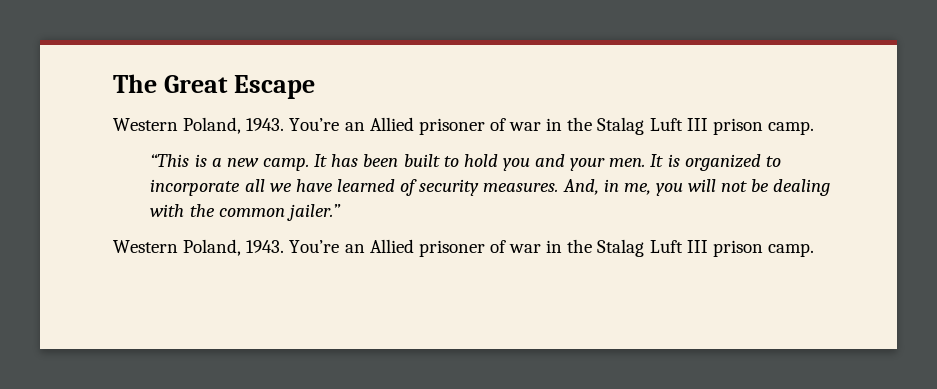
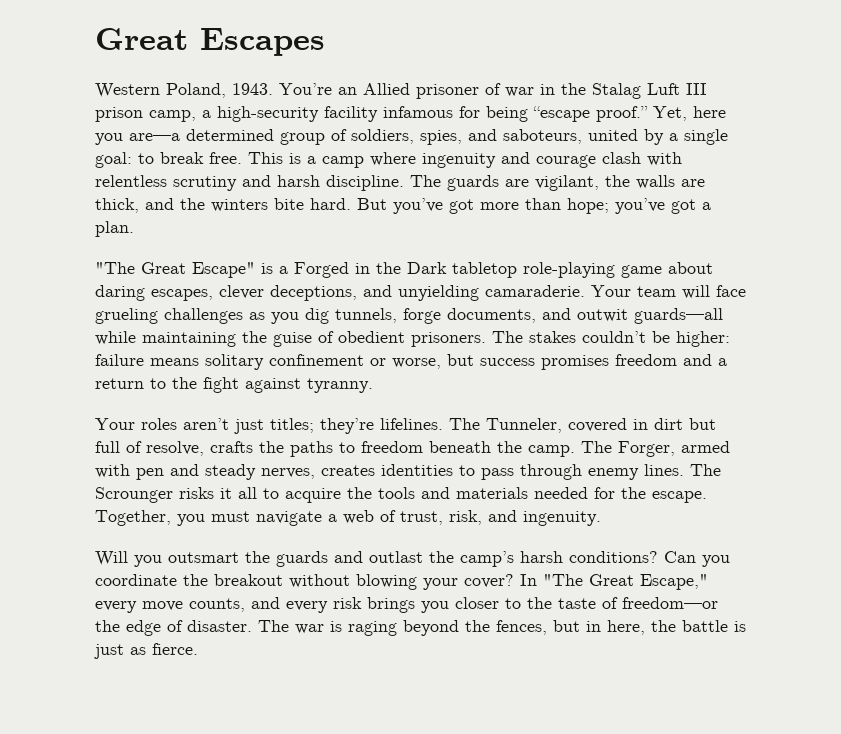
- The Great Escape
- Western Poland, 1943. You’re an Allied prisoner of war in the Stalag Luft III prison camp.
- “This is a new camp. It has been built to hold you and your men. It is organized to incorporate all we have learned of security measures. And, in me, you will not be dealing with the common jailer.”
- Western Poland, 1943. You’re an Allied prisoner of war in the Stalag Luft III prison camp.
+ Great Escapes
+ Western Poland, 1943. You’re an Allied prisoner of war in the Stalag Luft III prison camp, a high-security facility infamous for being “escape proof.” Yet, here you are—a determined group of soldiers, spies, and saboteurs, united by a single goal: to break free. This is a camp where ingenuity and courage clash with relentless scrutiny and harsh discipline. The guards are vigilant, the walls are thick, and the winters bite hard. But you’ve got more than hope; you’ve got a plan.
+ "The Great Escape" is a Forged in the Dark tabletop role-playing game about daring escapes, clever deceptions, and unyielding camaraderie. Your team will face grueling challenges as you dig tunnels, forge documents, and outwit guards—all while maintaining the guise of obedient prisoners. The stakes couldn’t be higher: failure means solitary confinement or worse, but success promises freedom and a return to the fight against tyranny.
+ Your roles aren’t just titles; they’re lifelines. The Tunneler, covered in dirt but full of resolve, crafts the paths to freedom beneath the camp. The Forger, armed with pen and steady nerves, creates identities to pass through enemy lines. The Scrounger risks it all to acquire the tools and materials needed for the escape. Together, you must navigate a web of trust, risk, and ingenuity.
+ Will you outsmart the guards and outlast the camp’s harsh conditions? Can you coordinate the breakout without blowing your cover? In "The Great Escape," every move counts, and every risk brings you closer to the taste of freedom—or the edge of disaster. The war is raging beyond the fences, but in here, the battle is just as fierce.

